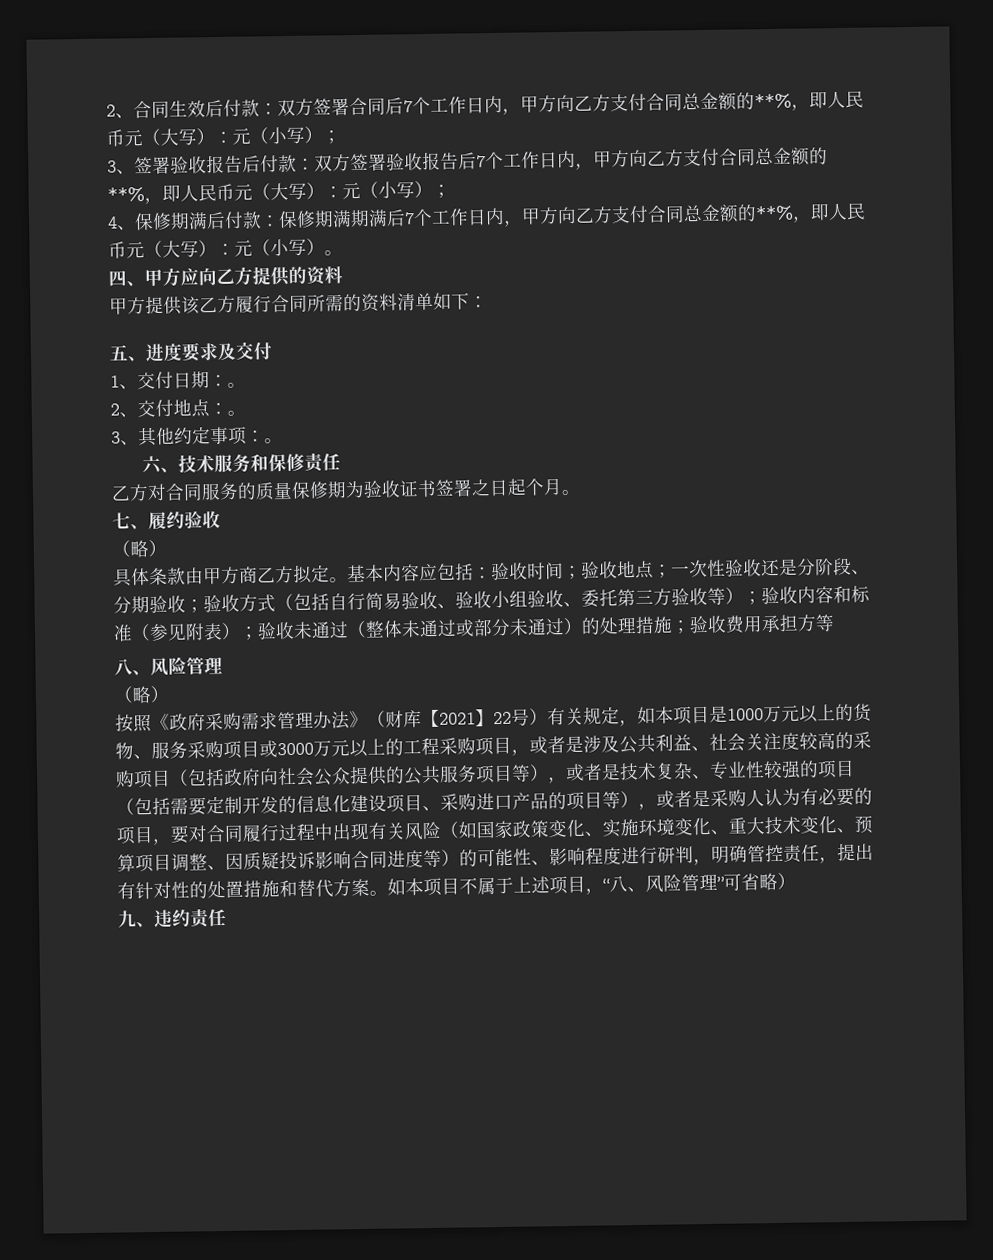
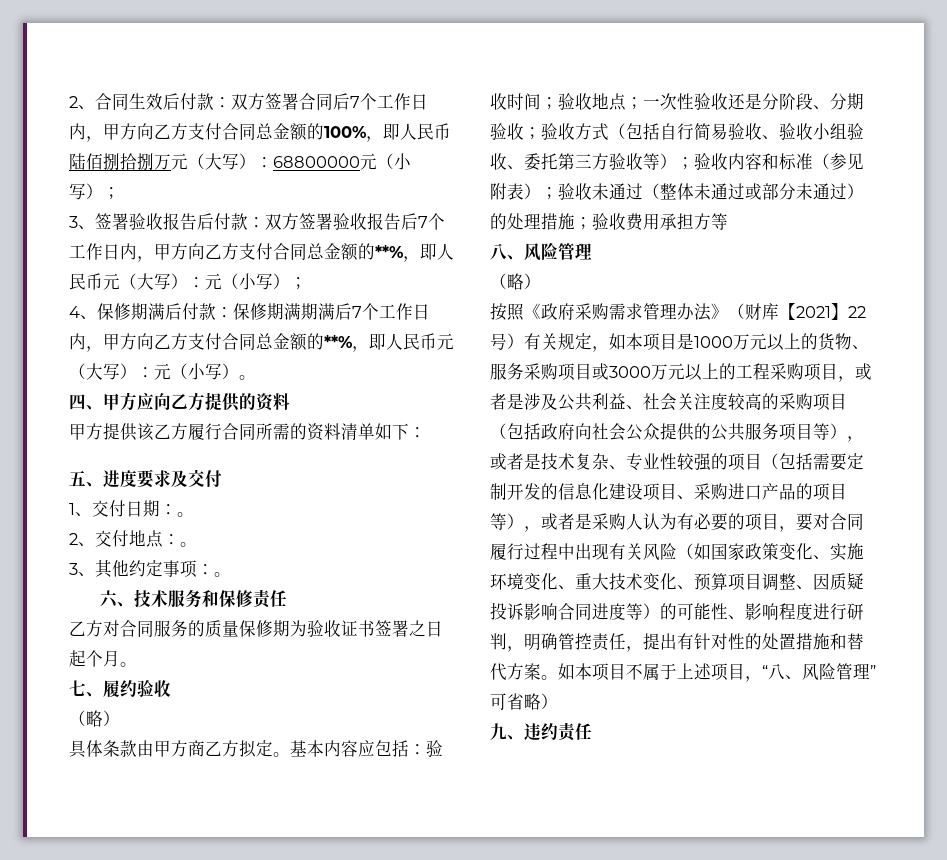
- 2、合同生效后付款：双方签署合同后7个工作日内，甲方向乙方支付合同总金额的**%，即人民币元（大写）：元（小写）；
+ 2、合同生效后付款：双方签署合同后7个工作日内，甲方向乙方支付合同总金额的100%，即人民币陆佰捌拾捌万元（大写）：68800000元（小写）；

